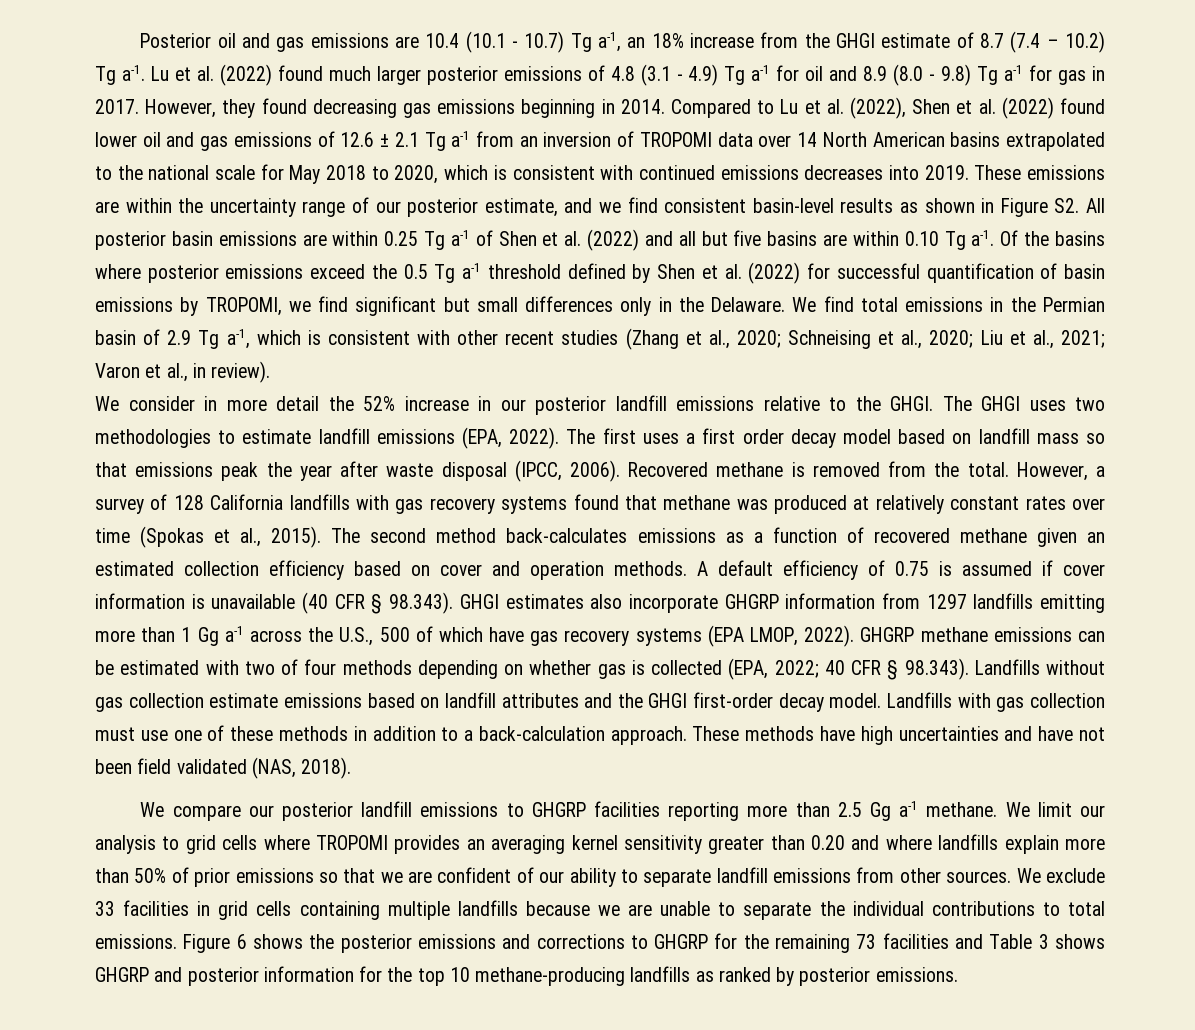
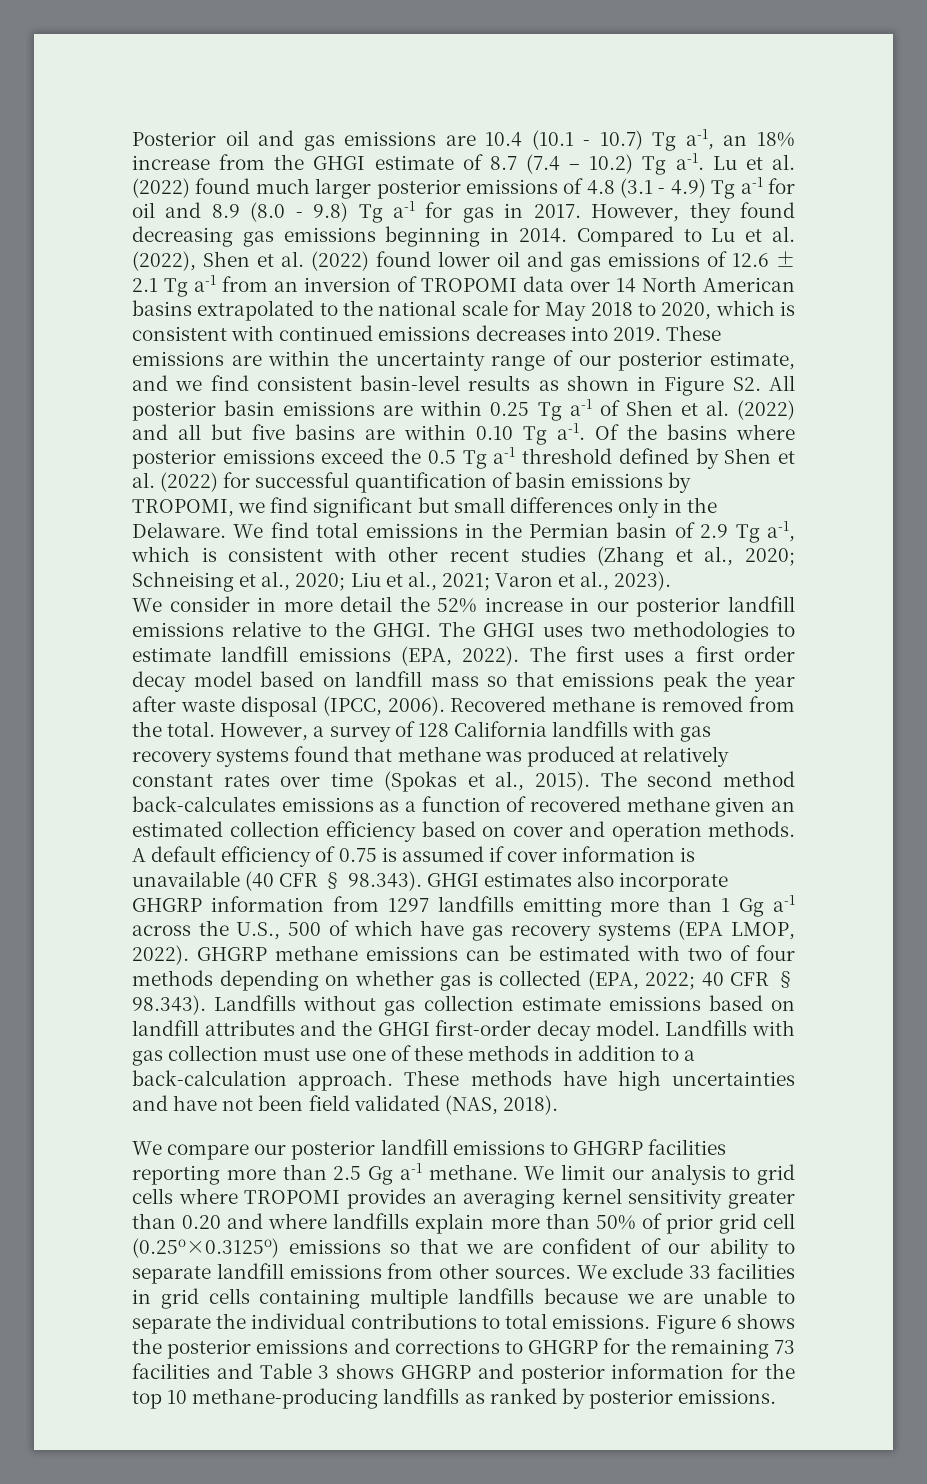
- We find total emissions in the Permian basin of 2.9 Tg a-1, which is consistent with other recent studies (Zhang et al., 2020; Schneising et al., 2020; Liu et al., 2021; Varon et al., in review).
+ We find total emissions in the Permian basin of 2.9 Tg a-1, which is consistent with other recent studies (Zhang et al., 2020; Schneising et al., 2020; Liu et al., 2021; Varon et al., 2023).
- We limit our analysis to grid cells where TROPOMI provides an averaging kernel sensitivity greater than 0.20 and where landfills explain more than 50% of prior emissions so that we are confident of our ability to separate landfill emissions from other sources.
+ We limit our analysis to grid cells where TROPOMI provides an averaging kernel sensitivity greater than 0.20 and where landfills explain more than 50% of prior grid cell (0.25o×0.3125o) emissions so that we are confident of our ability to separate landfill emissions from other sources.

